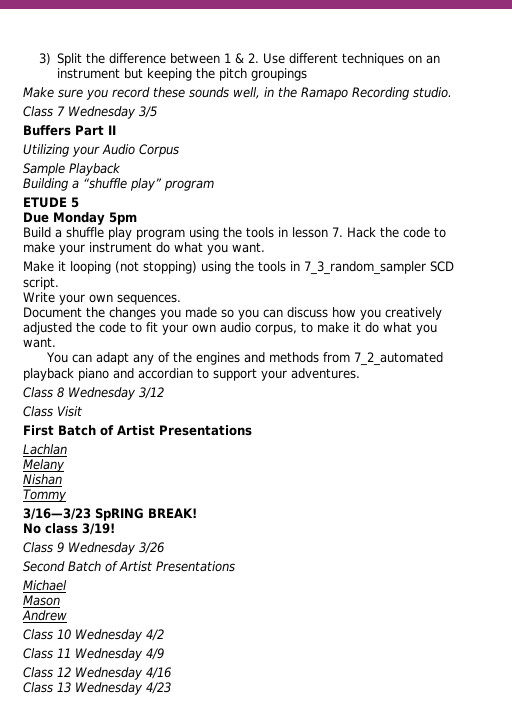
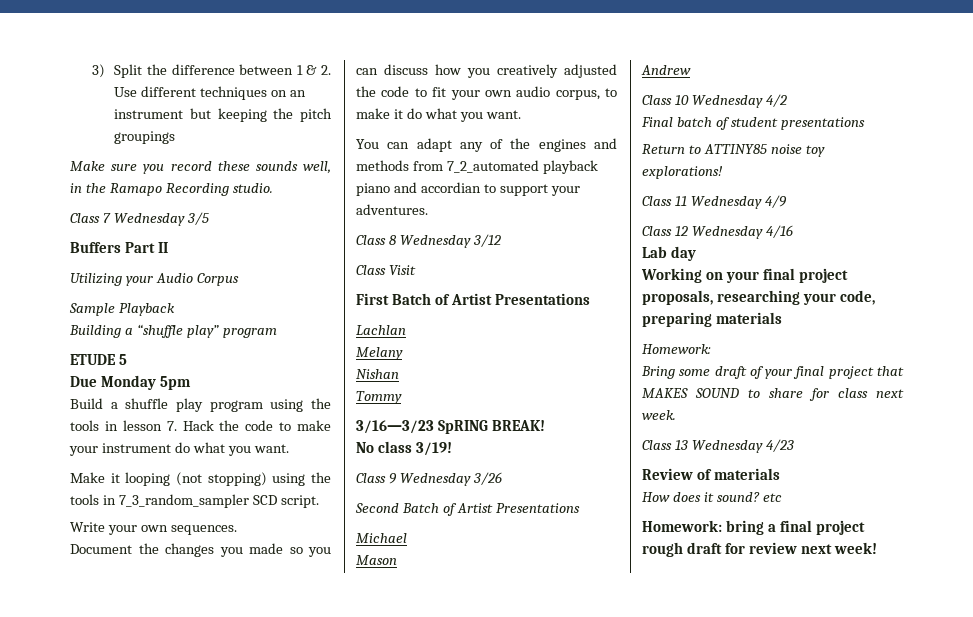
+ Final batch of student presentations
+ Return to ATTINY85 noise toy explorations!
+ Lab day
+ Working on your final project proposals, researching your code, preparing materials
+ Homework:
+ Bring some draft of your final project that MAKES SOUND to share for class next week.
  Class 13 Wednesday 4/23
+ Review of materials
+ How does it sound? etc
+ Homework: bring a final project rough draft for review next week!

